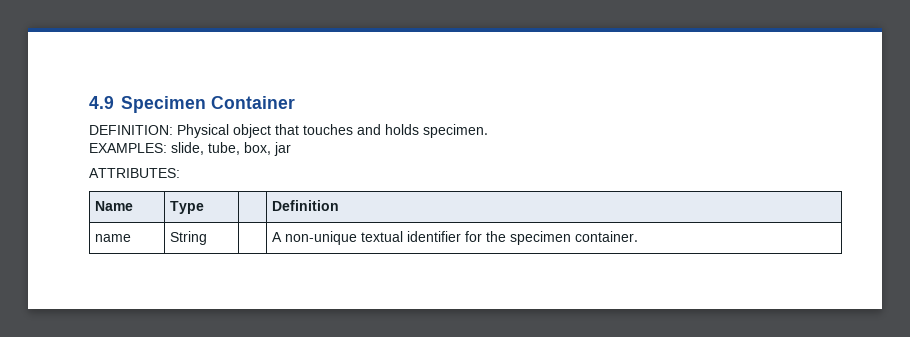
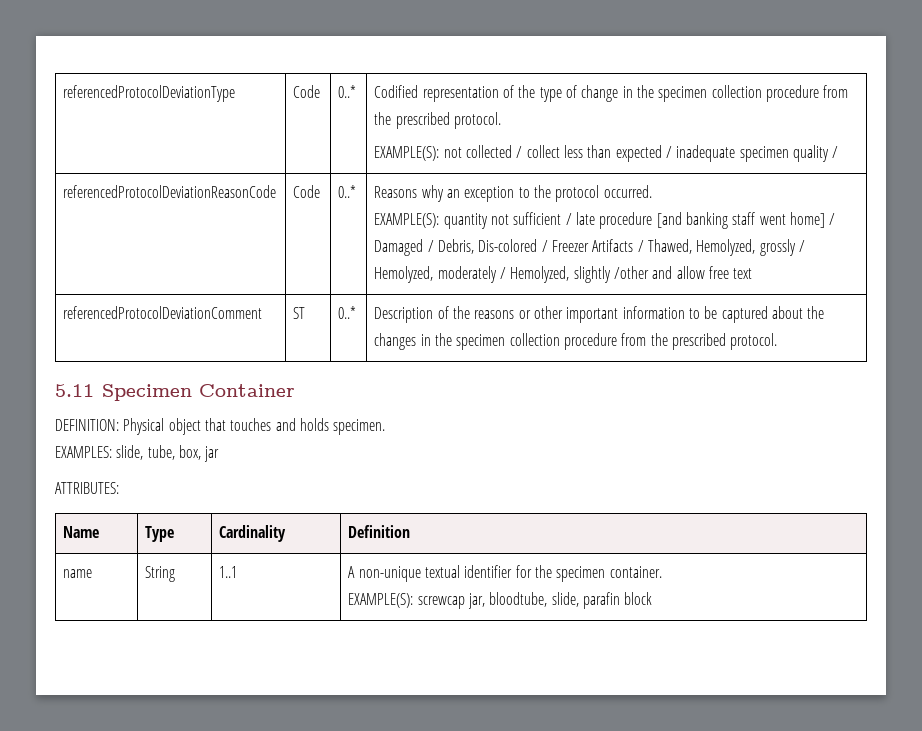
- 4.9 Specimen Container
+ referencedProtocolDeviationType | Code | 0..* | Codified representation of the type of change in the specimen collection procedure from the prescribed protocol.
+ EXAMPLE(S): not collected / collect less than expected / inadequate specimen quality /
+ referencedProtocolDeviationReasonCode | Code | 0..* | Reasons why an exception to the protocol occurred.
+ EXAMPLE(S): quantity not sufficient / late procedure [and banking staff went home] / Damaged / Debris, Dis-colored / Freezer Artifacts / Thawed, Hemolyzed, grossly / Hemolyzed, moderately / Hemolyzed, slightly /other and allow free text
+ referencedProtocolDeviationComment | ST | 0..* | Description of the reasons or other important information to be captured about the changes in the specimen collection procedure from the prescribed protocol.
+ 5.11 Specimen Container
- Name | Type | | Definition
+ Name | Type | Cardinality | Definition
- name | String | | A non-unique textual identifier for the specimen container.
+ name | String | 1..1 | A non-unique textual identifier for the specimen container.
+ EXAMPLE(S): screwcap jar, bloodtube, slide, parafin block

